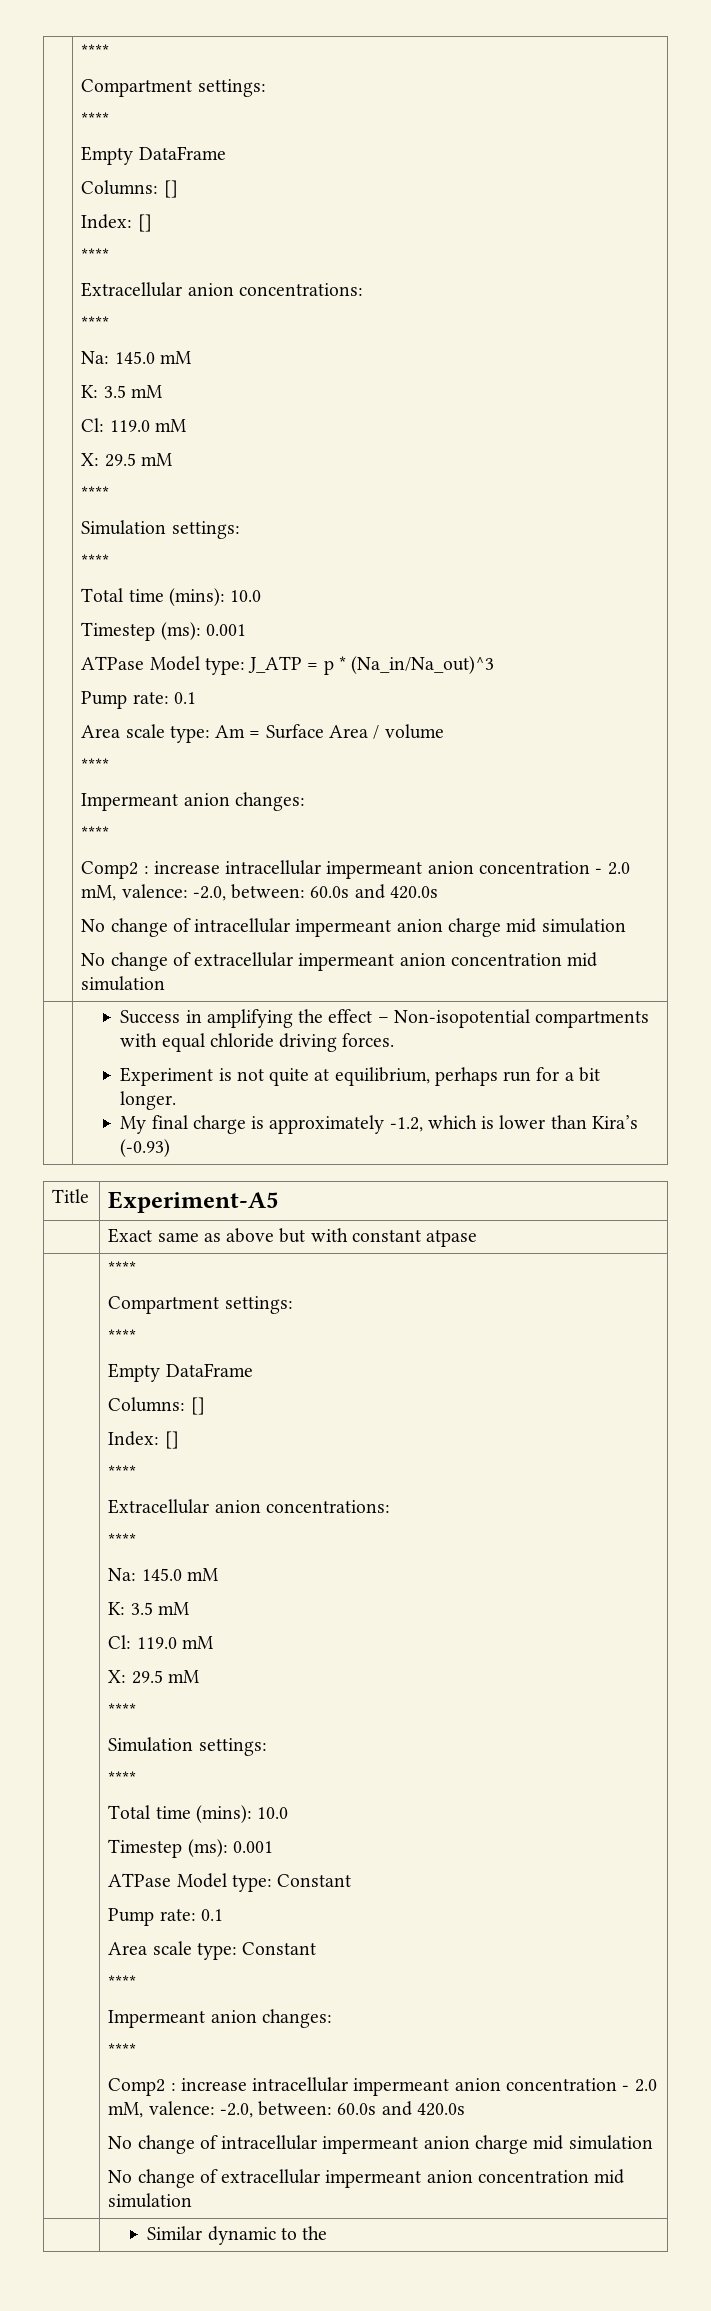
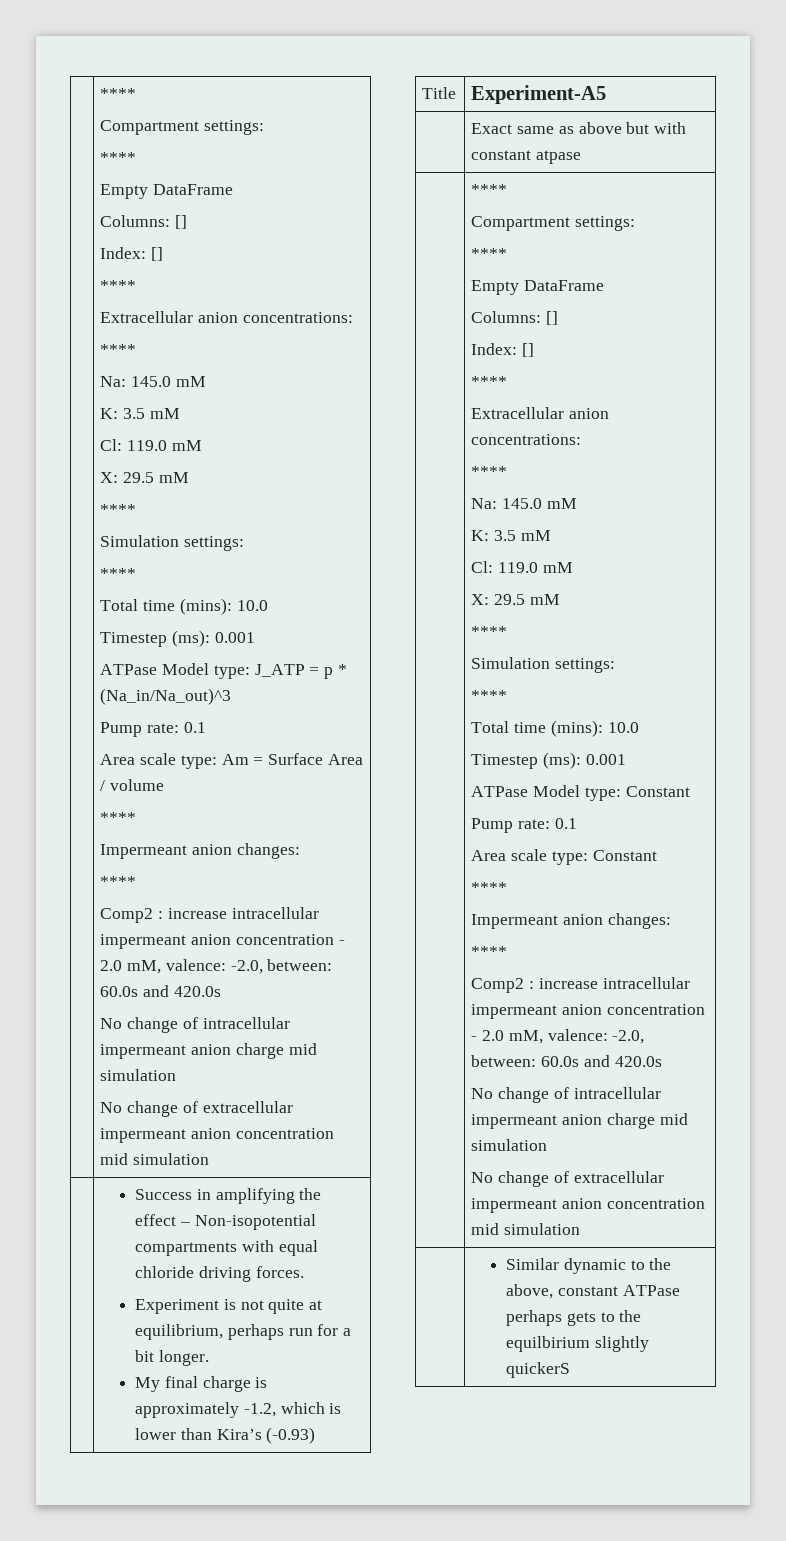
- | Similar dynamic to the
+ | Similar dynamic to the above, constant ATPase perhaps gets to the equilbirium slightly quickerS

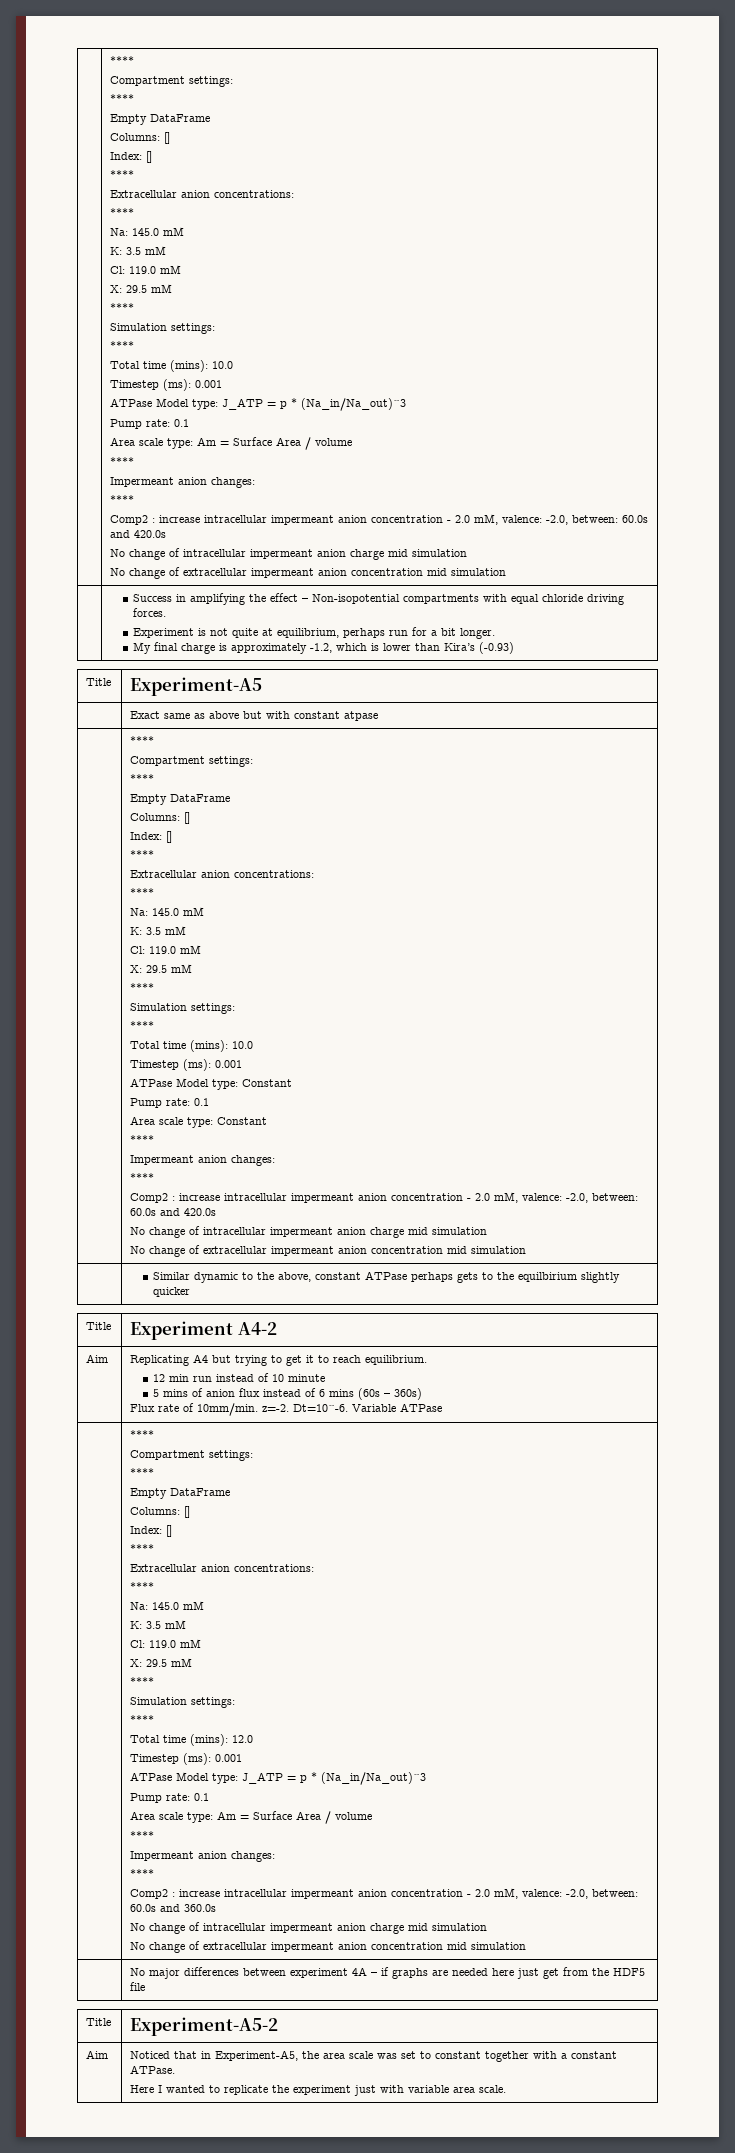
- | Similar dynamic to the above, constant ATPase perhaps gets to the equilbirium slightly quickerS
+ | Similar dynamic to the above, constant ATPase perhaps gets to the equilbirium slightly quicker
+ Title | Experiment A4-2
+ Aim | Replicating A4 but trying to get it to reach equilibrium.
+ 12 min run instead of 10 minute
+ 5 mins of anion flux instead of 6 mins (60s – 360s)
+ Flux rate of 10mm/min. z=-2. Dt=10^-6. Variable ATPase
+ | ****
+ Compartment settings:
+ ****
+ Empty DataFrame
+ Columns: []
+ Index: []
+ ****
+ Extracellular anion concentrations:
+ ****
+ Na: 145.0 mM
+ K: 3.5 mM
+ Cl: 119.0 mM
+ X: 29.5 mM
+ ****
+ Simulation settings:
+ ****
+ Total time (mins): 12.0
+ Timestep (ms): 0.001
+ ATPase Model type: J_ATP = p * (Na_in/Na_out)^3
+ Pump rate: 0.1
+ Area scale type: Am = Surface Area / volume
+ ****
+ Impermeant anion changes:
+ ****
+ Comp2 : increase intracellular impermeant anion concentration - 2.0 mM, valence: -2.0, between: 60.0s and 360.0s
+ No change of intracellular impermeant anion charge mid simulation
+ No change of extracellular impermeant anion concentration mid simulation
+ | No major differences between experiment 4A – if graphs are needed here just get from the HDF5 file
+ Title | Experiment-A5-2
+ Aim | Noticed that in Experiment-A5, the area scale was set to constant together with a constant ATPase.
+ Here I wanted to replicate the experiment just with variable area scale.

